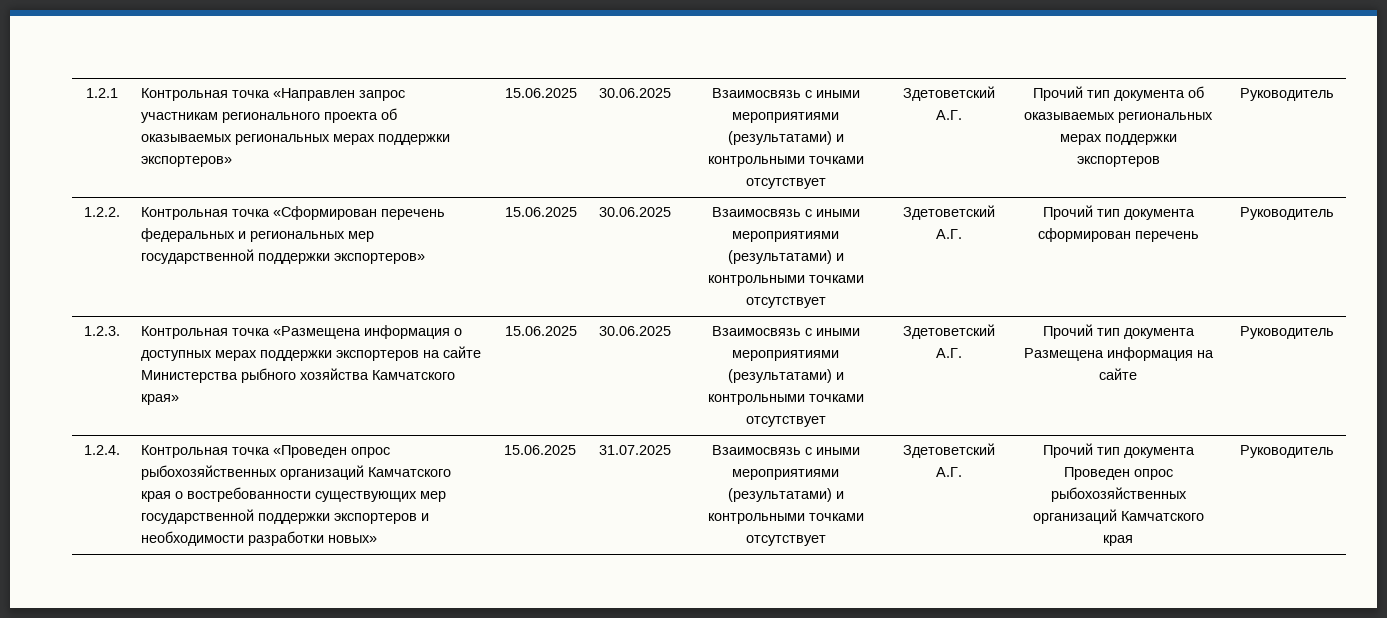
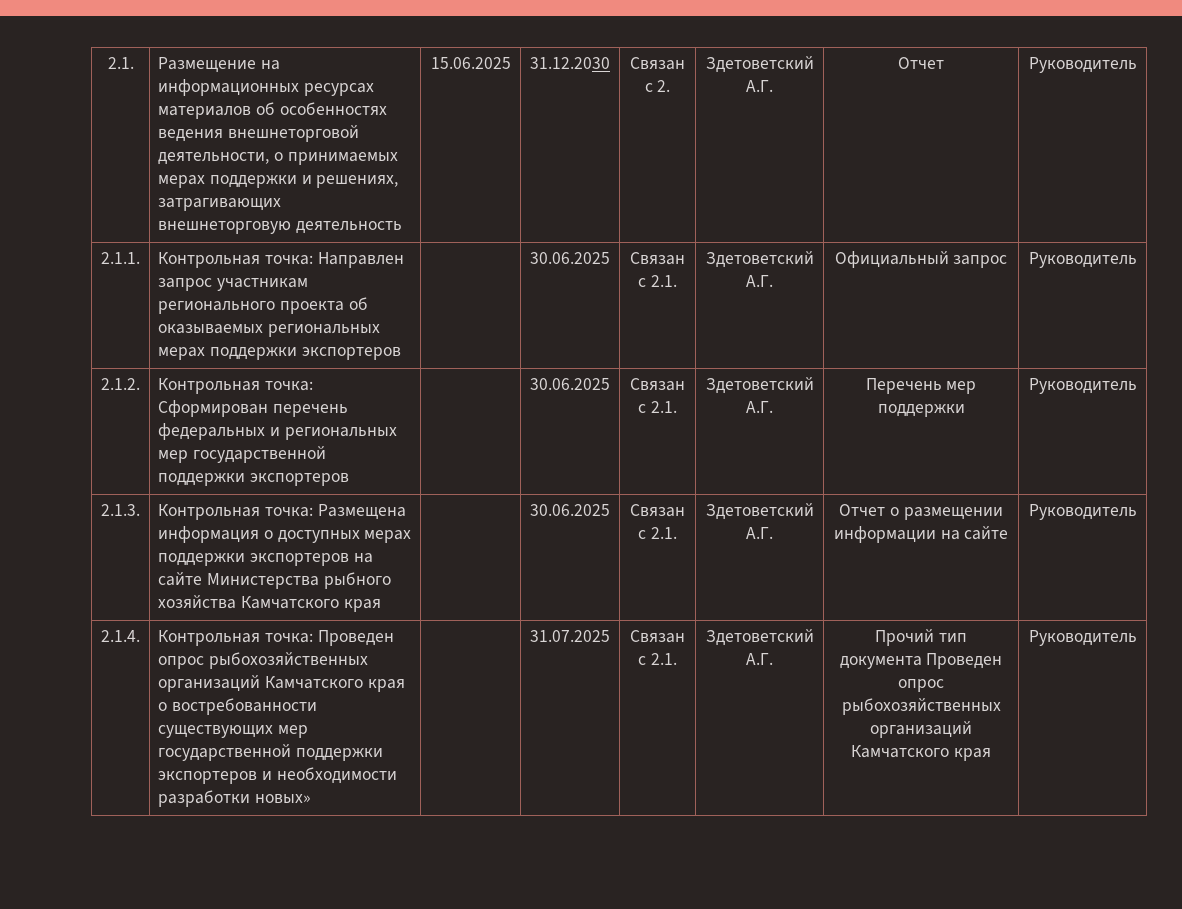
- 1.2.1 | Контрольная точка «Направлен запрос участникам регионального проекта об оказываемых региональных мерах поддержки экспортеров» | 15.06.2025 | 30.06.2025 | Взаимосвязь с иными мероприятиями (результатами) и контрольными точками отсутствует | Здетоветский А.Г. | Прочий тип документа об оказываемых региональных мерах поддержки экспортеров | Руководитель
- 1.2.2. | Контрольная точка «Сформирован перечень федеральных и региональных мер государственной поддержки экспортеров» | 15.06.2025 | 30.06.2025 | Взаимосвязь с иными мероприятиями (результатами) и контрольными точками отсутствует | Здетоветский А.Г. | Прочий тип документа сформирован перечень | Руководитель
- 1.2.3. | Контрольная точка «Размещена информация о доступных мерах поддержки экспортеров на сайте Министерства рыбного хозяйства Камчатского края» | 15.06.2025 | 30.06.2025 | Взаимосвязь с иными мероприятиями (результатами) и контрольными точками отсутствует | Здетоветский А.Г. | Прочий тип документа Размещена информация на сайте | Руководитель
+ 2.1. | Размещение на информационных ресурсах материалов об особенностях ведения внешнеторговой деятельности, о принимаемых мерах поддержки и решениях, затрагивающих внешнеторговую деятельность | 15.06.2025 | 31.12.2030 | Связан с 2. | Здетоветский А.Г. | Отчет | Руководитель
+ 2.1.1. | Контрольная точка: Направлен запрос участникам регионального проекта об оказываемых региональных мерах поддержки экспортеров | | 30.06.2025 | Связан с 2.1. | Здетоветский А.Г. | Официальный запрос | Руководитель
+ 2.1.2. | Контрольная точка: Сформирован перечень федеральных и региональных мер государственной поддержки экспортеров | | 30.06.2025 | Связан с 2.1. | Здетоветский А.Г. | Перечень мер поддержки | Руководитель
+ 2.1.3. | Контрольная точка: Размещена информация о доступных мерах поддержки экспортеров на сайте Министерства рыбного хозяйства Камчатского края | | 30.06.2025 | Связан с 2.1. | Здетоветский А.Г. | Отчет о размещении информации на сайте | Руководитель
- 1.2.4. | Контрольная точка «Проведен опрос рыбохозяйственных организаций Камчатского края о востребованности существующих мер государственной поддержки экспортеров и необходимости разработки новых» | 15.06.2025
+ 2.1.4. | Контрольная точка: Проведен опрос рыбохозяйственных организаций Камчатского края о востребованности существующих мер государственной поддержки экспортеров и необходимости разработки новых»
- 31.07.2025 | Взаимосвязь с иными мероприятиями (результатами) и контрольными точками отсутствует
+ 31.07.2025 | Связан с 2.1.

